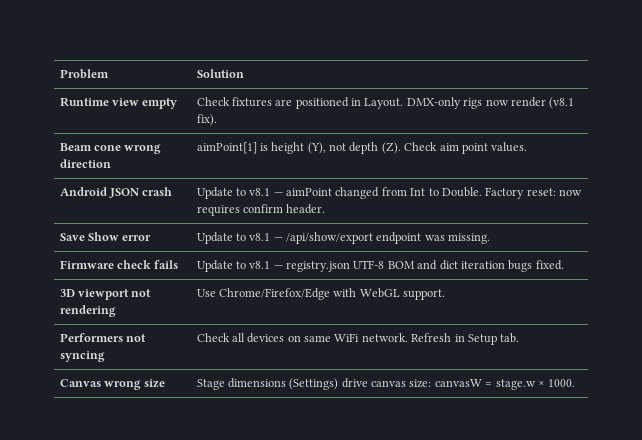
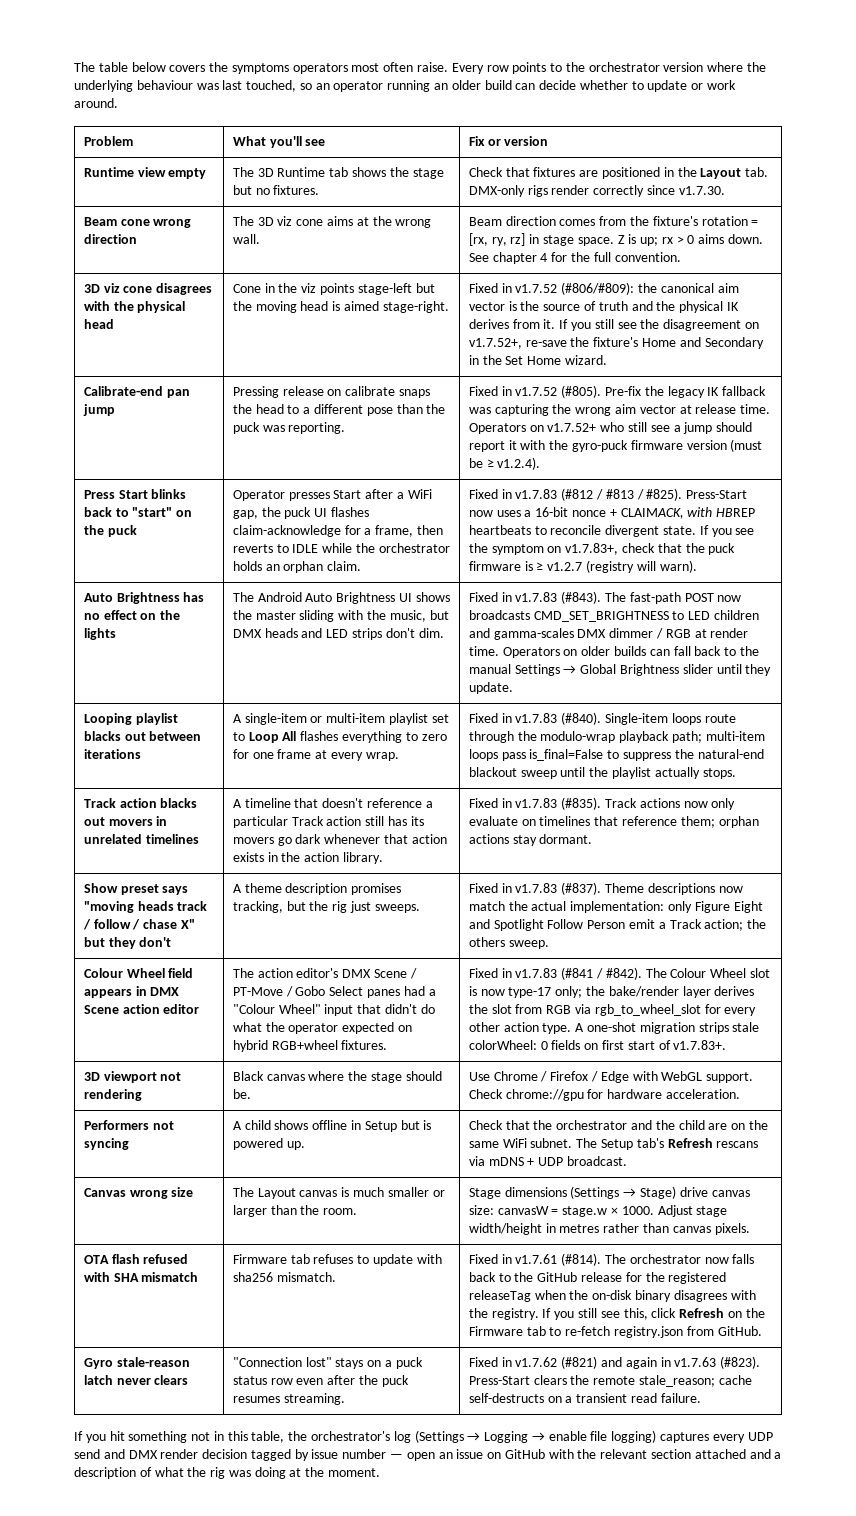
- Problem | Solution
- Runtime view empty | Check fixtures are positioned in Layout. DMX-only rigs now render (v8.1 fix).
- Beam cone wrong direction | aimPoint[1] is height (Y), not depth (Z). Check aim point values.
- Android JSON crash | Update to v8.1 — aimPoint changed from Int to Double. Factory reset: now requires confirm header.
- Save Show error | Update to v8.1 — /api/show/export endpoint was missing.
- Firmware check fails | Update to v8.1 — registry.json UTF-8 BOM and dict iteration bugs fixed.
- 3D viewport not rendering | Use Chrome/Firefox/Edge with WebGL support.
- Performers not syncing | Check all devices on same WiFi network. Refresh in Setup tab.
- Canvas wrong size | Stage dimensions (Settings) drive canvas size: canvasW = stage.w × 1000.
+ The table below covers the symptoms operators most often raise. Every row points to the orchestrator version where the underlying behaviour was last touched, so an operator running an older build can decide whether to update or work around.
+ Problem | What you'll see | Fix or version
+ Runtime view empty | The 3D Runtime tab shows the stage but no fixtures. | Check that fixtures are positioned in the Layout tab. DMX-only rigs render correctly since v1.7.30.
+ Beam cone wrong direction | The 3D viz cone aims at the wrong wall. | Beam direction comes from the fixture's rotation = [rx, ry, rz] in stage space. Z is up; rx > 0 aims down. See chapter 4 for the full convention.
+ 3D viz cone disagrees with the physical head | Cone in the viz points stage-left but the moving head is aimed stage-right. | Fixed in v1.7.52 (#806/#809): the canonical aim vector is the source of truth and the physical IK derives from it. If you still see the disagreement on v1.7.52+, re-save the fixture's Home and Secondary in the Set Home wizard.
+ Calibrate-end pan jump | Pressing release on calibrate snaps the head to a different pose than the puck was reporting. | Fixed in v1.7.52 (#805). Pre-fix the legacy IK fallback was capturing the wrong aim vector at release time. Operators on v1.7.52+ who still see a jump should report it with the gyro-puck firmware version (must be ≥ v1.2.4).
+ Press Start blinks back to "start" on the puck | Operator presses Start after a WiFi gap, the puck UI flashes claim-acknowledge for a frame, then reverts to IDLE while the orchestrator holds an orphan claim. | Fixed in v1.7.83 (#812 / #813 / #825). Press-Start now uses a 16-bit nonce + CLAIMACK, with HBREP heartbeats to reconcile divergent state. If you see the symptom on v1.7.83+, check that the puck firmware is ≥ v1.2.7 (registry will warn).
+ Auto Brightness has no effect on the lights | The Android Auto Brightness UI shows the master sliding with the music, but DMX heads and LED strips don't dim. | Fixed in v1.7.83 (#843). The fast-path POST now broadcasts CMD_SET_BRIGHTNESS to LED children and gamma-scales DMX dimmer / RGB at render time. Operators on older builds can fall back to the manual Settings → Global Brightness slider until they update.
+ Looping playlist blacks out between iterations | A single-item or multi-item playlist set to Loop All flashes everything to zero for one frame at every wrap. | Fixed in v1.7.83 (#840). Single-item loops route through the modulo-wrap playback path; multi-item loops pass is_final=False to suppress the natural-end blackout sweep until the playlist actually stops.
+ Track action blacks out movers in unrelated timelines | A timeline that doesn't reference a particular Track action still has its movers go dark whenever that action exists in the action library. | Fixed in v1.7.83 (#835). Track actions now only evaluate on timelines that reference them; orphan actions stay dormant.
+ Show preset says "moving heads track / follow / chase X" but they don't | A theme description promises tracking, but the rig just sweeps. | Fixed in v1.7.83 (#837). Theme descriptions now match the actual implementation: only Figure Eight and Spotlight Follow Person emit a Track action; the others sweep.
+ Colour Wheel field appears in DMX Scene action editor | The action editor's DMX Scene / PT-Move / Gobo Select panes had a "Colour Wheel" input that didn't do what the operator expected on hybrid RGB+wheel fixtures. | Fixed in v1.7.83 (#841 / #842). The Colour Wheel slot is now type-17 only; the bake/render layer derives the slot from RGB via rgb_to_wheel_slot for every other action type. A one-shot migration strips stale colorWheel: 0 fields on first start of v1.7.83+.
+ 3D viewport not rendering | Black canvas where the stage should be. | Use Chrome / Firefox / Edge with WebGL support. Check chrome://gpu for hardware acceleration.
+ Performers not syncing | A child shows offline in Setup but is powered up. | Check that the orchestrator and the child are on the same WiFi subnet. The Setup tab's Refresh rescans via mDNS + UDP broadcast.
+ Canvas wrong size | The Layout canvas is much smaller or larger than the room. | Stage dimensions (Settings → Stage) drive canvas size: canvasW = stage.w × 1000. Adjust stage width/height in metres rather than canvas pixels.
+ OTA flash refused with SHA mismatch | Firmware tab refuses to update with sha256 mismatch. | Fixed in v1.7.61 (#814). The orchestrator now falls back to the GitHub release for the registered releaseTag when the on-disk binary disagrees with the registry. If you still see this, click Refresh on the Firmware tab to re-fetch registry.json from GitHub.
+ Gyro stale-reason latch never clears | "Connection lost" stays on a puck status row even after the puck resumes streaming. | Fixed in v1.7.62 (#821) and again in v1.7.63 (#823). Press-Start clears the remote stale_reason; cache self-destructs on a transient read failure.
+ If you hit something not in this table, the orchestrator's log (Settings → Logging → enable file logging) captures every UDP send and DMX render decision tagged by issue number — open an issue on GitHub with the relevant section attached and a description of what the rig was doing at the moment.

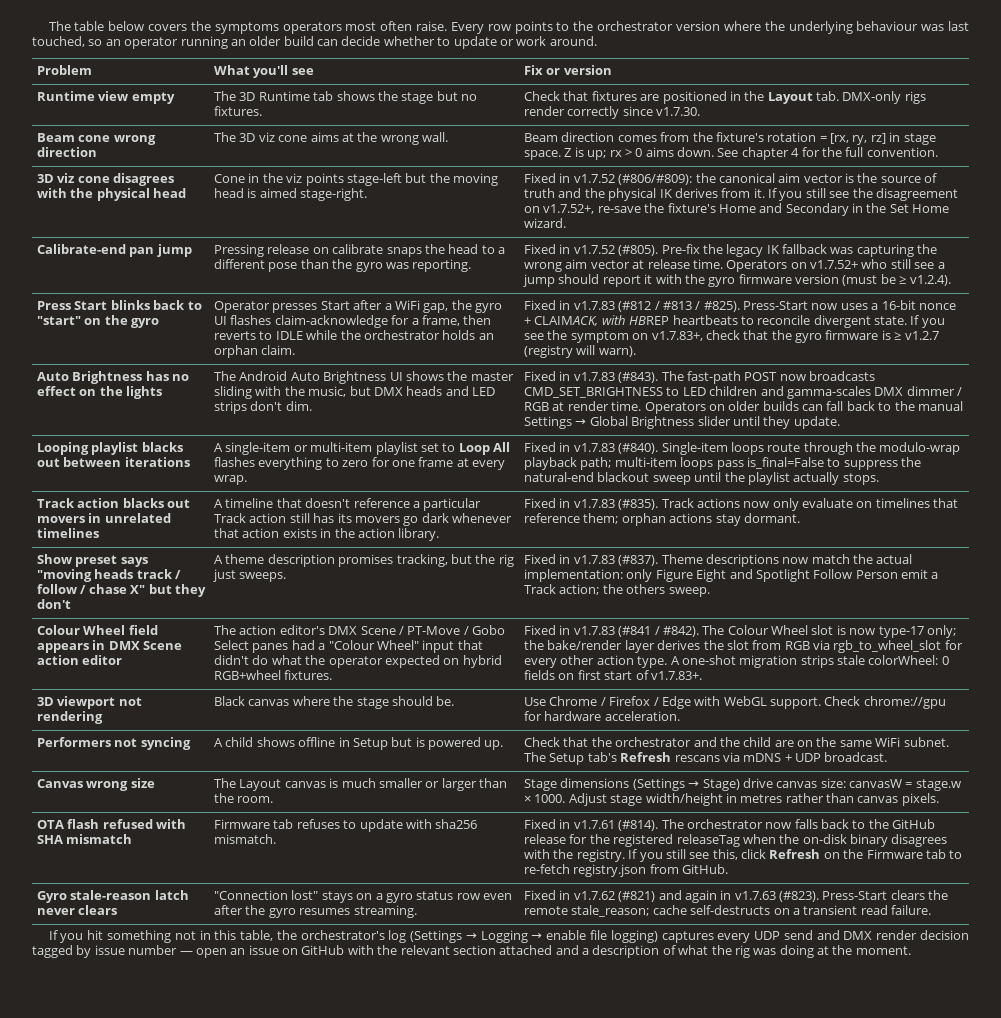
- Pressing release on calibrate snaps the head to a different pose than the puck was reporting.
+ Pressing release on calibrate snaps the head to a different pose than the gyro was reporting.
- Operators on v1.7.52+ who still see a jump should report it with the gyro-puck firmware version (must be ≥ v1.2.4).
+ Operators on v1.7.52+ who still see a jump should report it with the gyro firmware version (must be ≥ v1.2.4).
- Press Start blinks back to "start" on the puck
+ Press Start blinks back to "start" on the gyro
- Operator presses Start after a WiFi gap, the puck UI flashes claim-acknowledge for a frame, then reverts to IDLE while the orchestrator holds an orphan claim.
+ Operator presses Start after a WiFi gap, the gyro UI flashes claim-acknowledge for a frame, then reverts to IDLE while the orchestrator holds an orphan claim.
- If you see the symptom on v1.7.83+, check that the puck firmware is ≥ v1.2.7 (registry will warn).
+ If you see the symptom on v1.7.83+, check that the gyro firmware is ≥ v1.2.7 (registry will warn).
- Gyro stale-reason latch never clears | "Connection lost" stays on a puck status row even after the puck resumes streaming. | Fixed in v1.7.62 (#821) and again in v1.7.63 (#823). Press-Start clears the remote stale_reason; cache self-destructs on a transient read failure.
+ Gyro stale-reason latch never clears | "Connection lost" stays on a gyro status row even after the gyro resumes streaming. | Fixed in v1.7.62 (#821) and again in v1.7.63 (#823). Press-Start clears the remote stale_reason; cache self-destructs on a transient read failure.

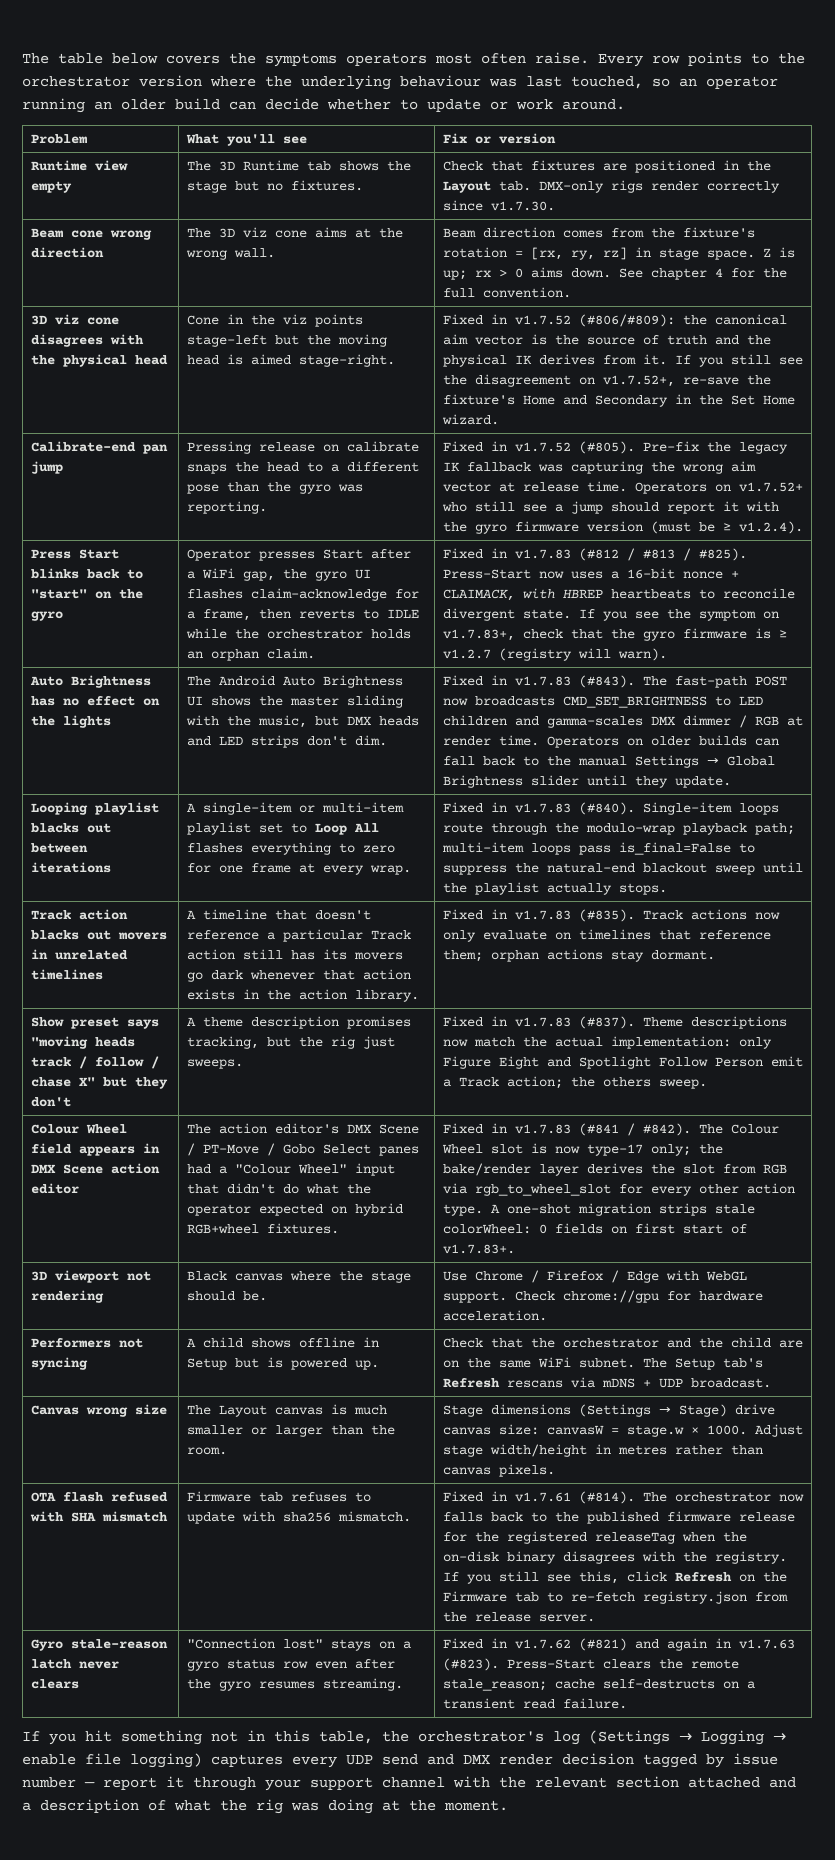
- The orchestrator now falls back to the GitHub release for the registered releaseTag when the on-disk binary disagrees with the registry.
+ The orchestrator now falls back to the published firmware release for the registered releaseTag when the on-disk binary disagrees with the registry.
- If you still see this, click Refresh on the Firmware tab to re-fetch registry.json from GitHub.
+ If you still see this, click Refresh on the Firmware tab to re-fetch registry.json from the release server.
- If you hit something not in this table, the orchestrator's log (Settings → Logging → enable file logging) captures every UDP send and DMX render decision tagged by issue number — open an issue on GitHub with the relevant section attached and a description of what the rig was doing at the moment.
+ If you hit something not in this table, the orchestrator's log (Settings → Logging → enable file logging) captures every UDP send and DMX render decision tagged by issue number — report it through your support channel with the relevant section attached and a description of what the rig was doing at the moment.

